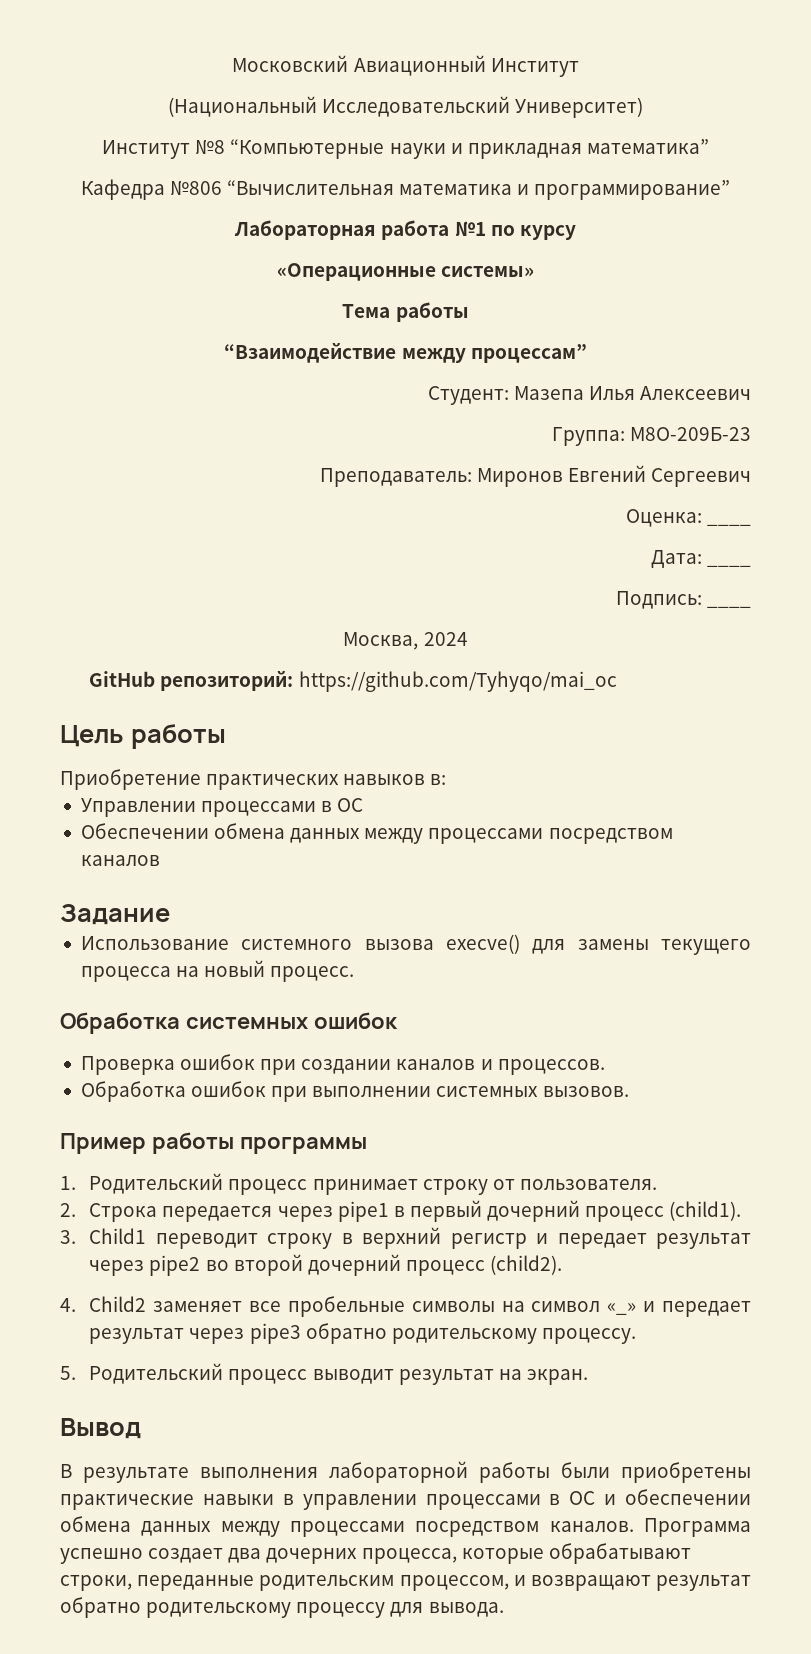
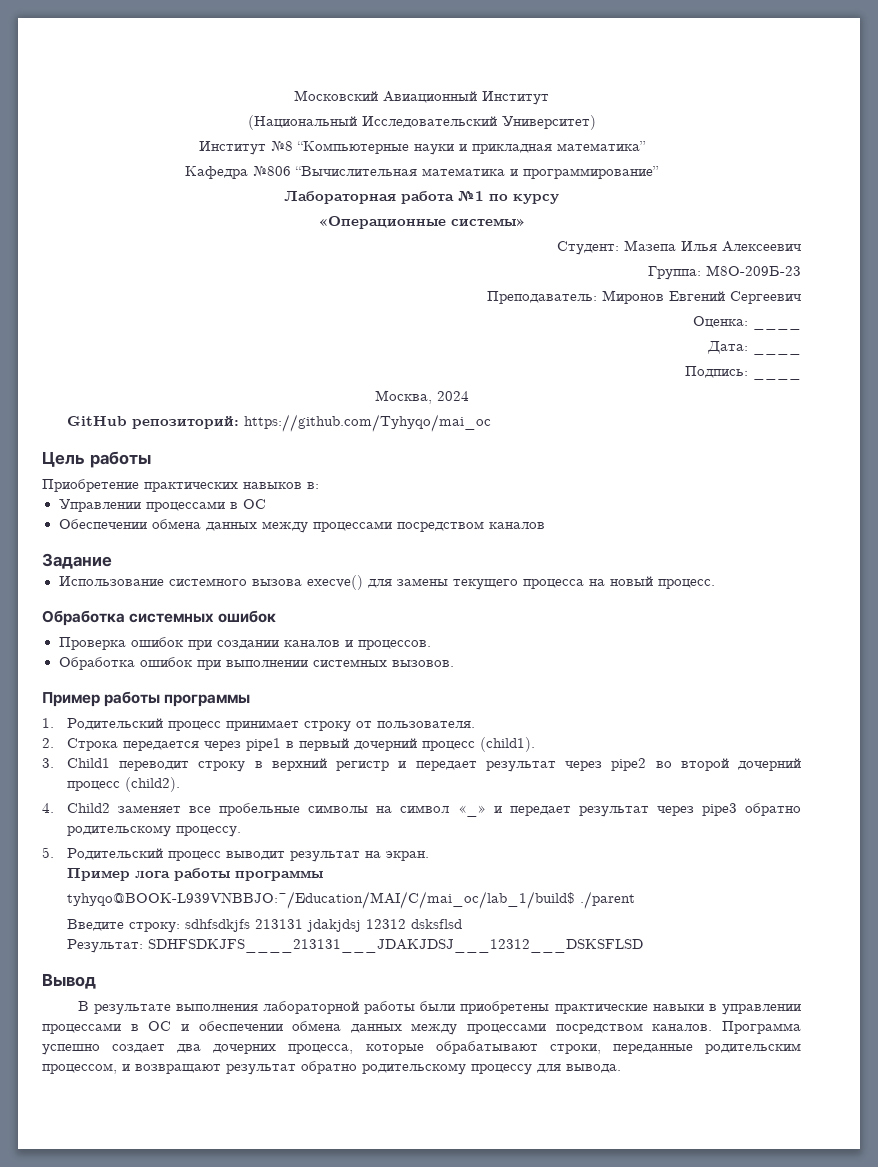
- Тема работы
- “Взаимодействие между процессам”
+ Пример лога работы программы
+ tyhyqo@BOOK-L939VNBBJO:~/Education/MAI/C/mai_oc/lab_1/build$ ./parent
+ Введите строку: sdhfsdkjfs 213131 jdakjdsj 12312 dsksflsd
+ Результат: SDHFSDKJFS____213131___JDAKJDSJ___12312___DSKSFLSD

